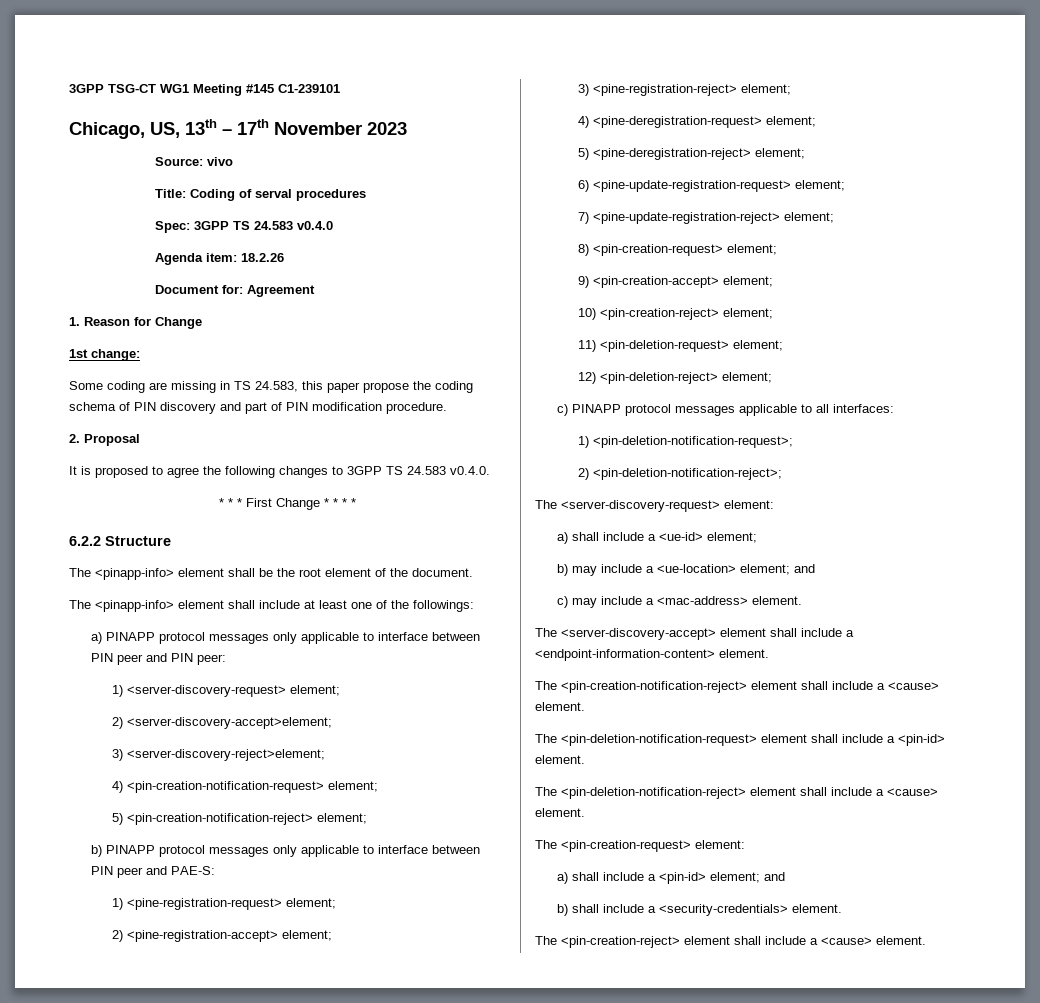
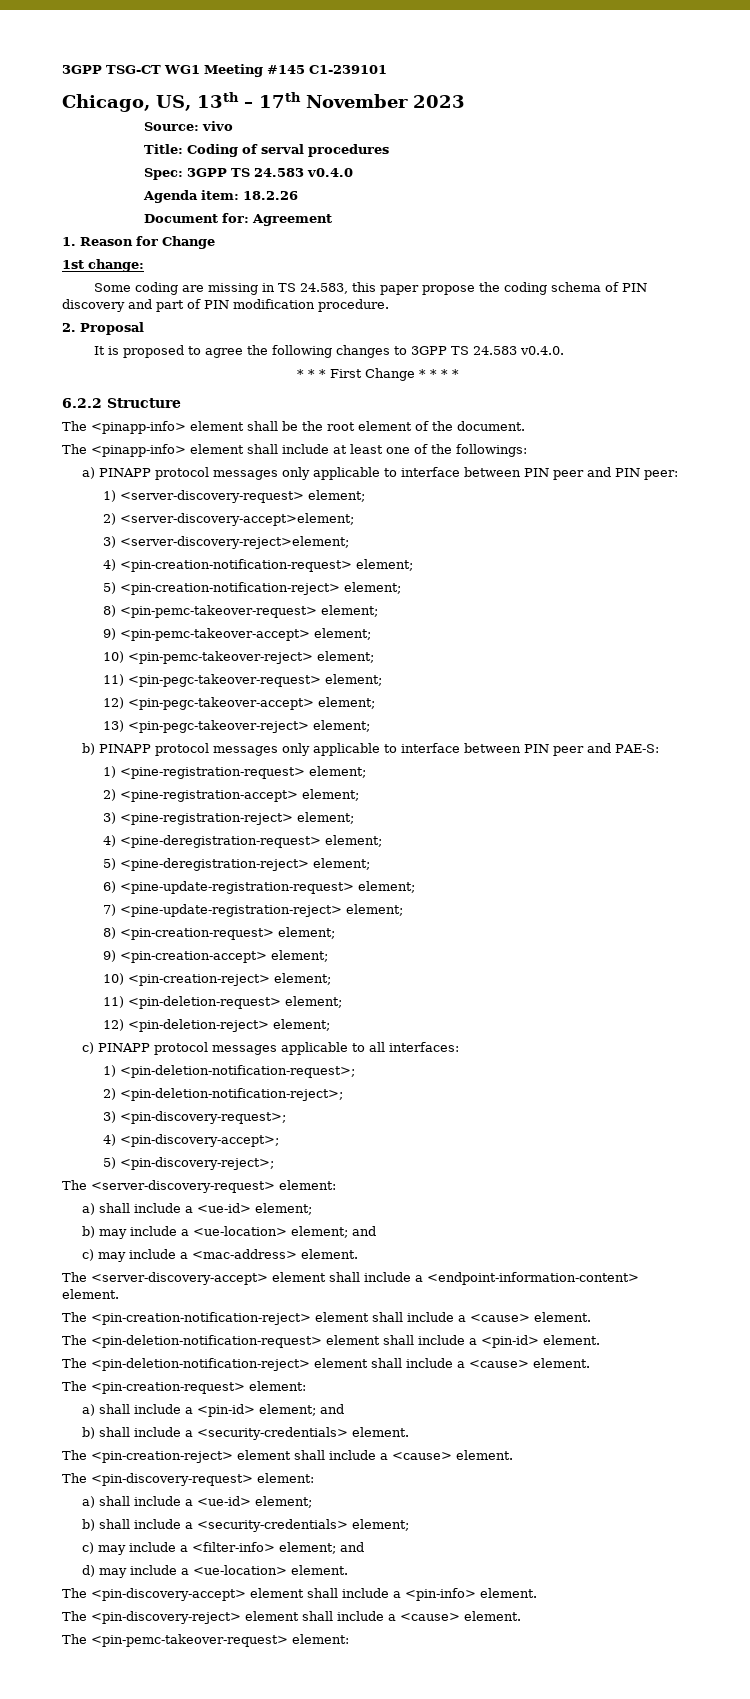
+ 8) <pin-pemc-takeover-request> element;
+ 9) <pin-pemc-takeover-accept> element;
+ 10) <pin-pemc-takeover-reject> element;
+ 11) <pin-pegc-takeover-request> element;
+ 12) <pin-pegc-takeover-accept> element;
+ 13) <pin-pegc-takeover-reject> element;
+ 3) <pin-discovery-request>;
+ 4) <pin-discovery-accept>;
+ 5) <pin-discovery-reject>;
+ The <pin-discovery-request> element:
+ a) shall include a <ue-id> element;
+ b) shall include a <security-credentials> element;
+ c) may include a <filter-info> element; and
+ d) may include a <ue-location> element.
+ The <pin-discovery-accept> element shall include a <pin-info> element.
+ The <pin-discovery-reject> element shall include a <cause> element.
+ The <pin-pemc-takeover-request> element:

